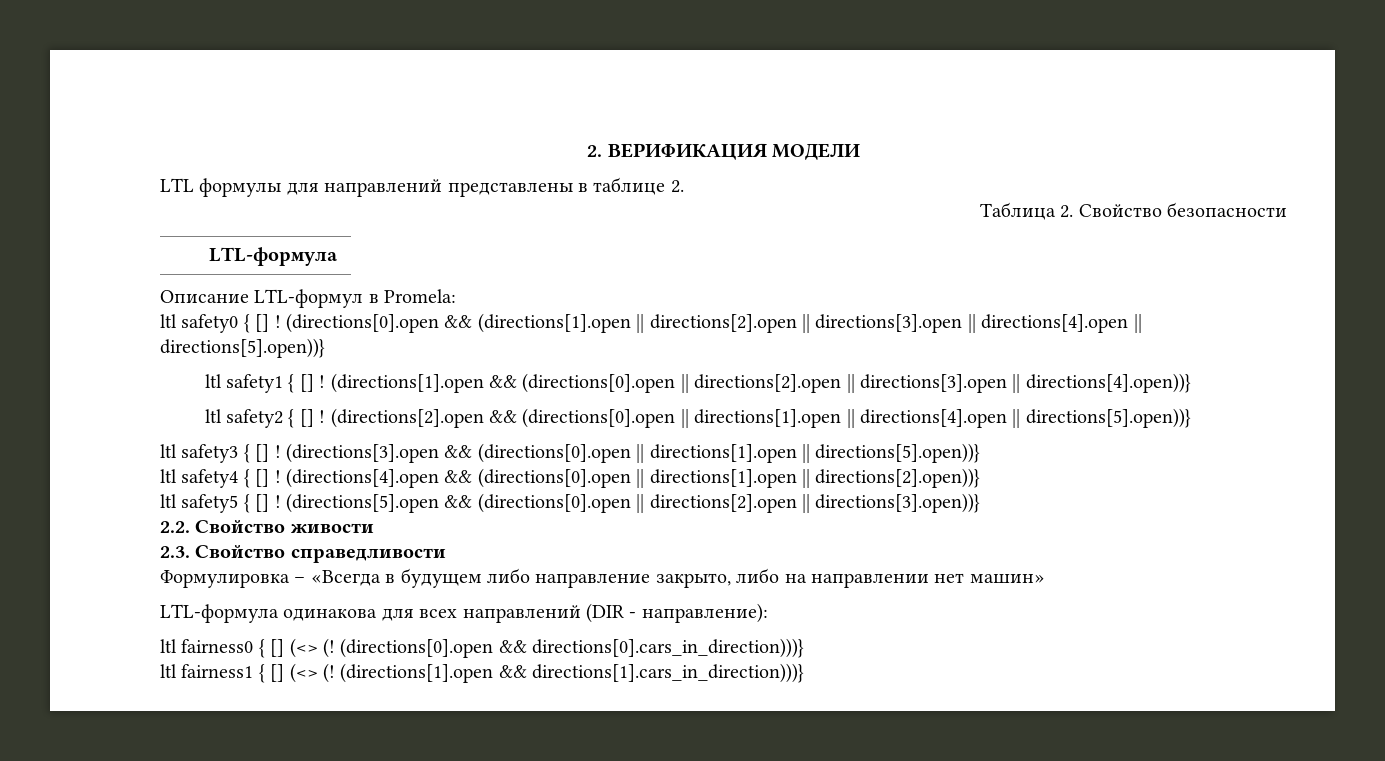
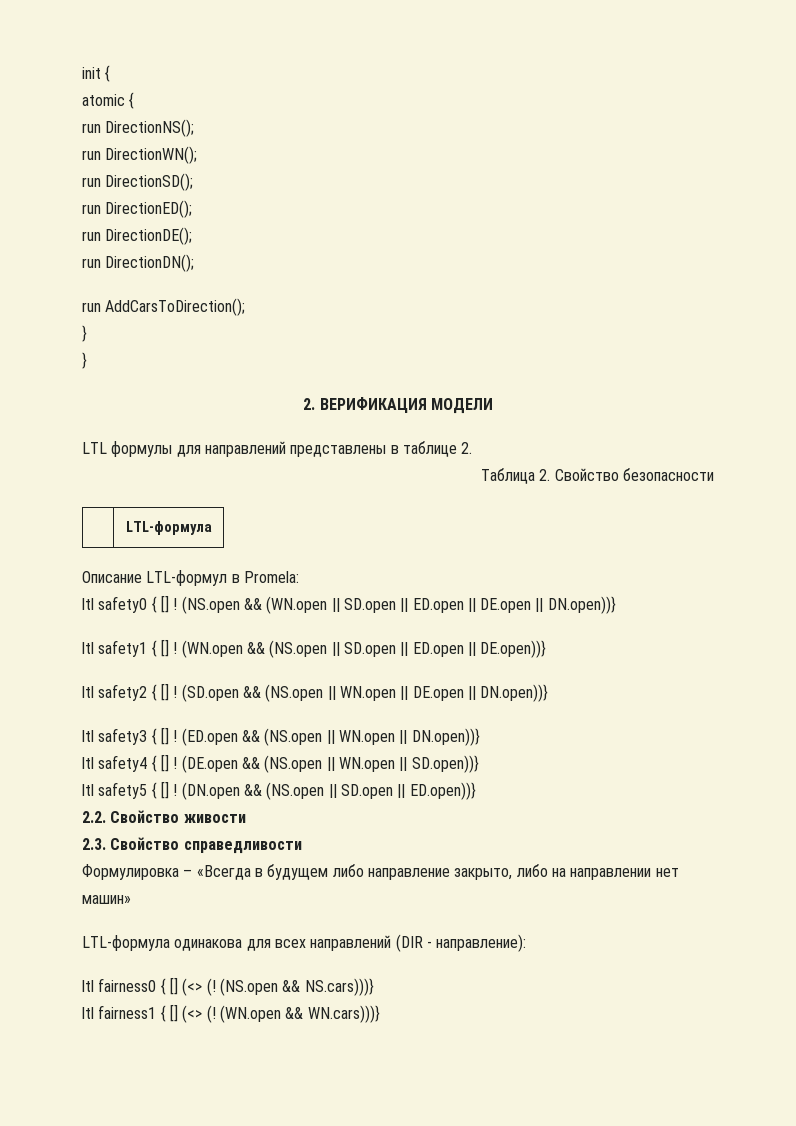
+ init {
+ atomic {
+ run DirectionNS();
+ run DirectionWN();
+ run DirectionSD();
+ run DirectionED();
+ run DirectionDE();
+ run DirectionDN();
+ run AddCarsToDirection();
+ }
+ }
- (directions[0].open && (directions[1].open || directions[2].open || directions[3].open || directions[4].open || directions[5].open))}
+ (NS.open && (WN.open || SD.open || ED.open || DE.open || DN.open))}
- (directions[1].open && (directions[0].open || directions[2].open || directions[3].open || directions[4].open))}
+ (WN.open && (NS.open || SD.open || ED.open || DE.open))}
- (directions[2].open && (directions[0].open || directions[1].open || directions[4].open || directions[5].open))}
+ (SD.open && (NS.open || WN.open || DE.open || DN.open))}
- (directions[3].open && (directions[0].open || directions[1].open || directions[5].open))}
+ (ED.open && (NS.open || WN.open || DN.open))}
- (directions[4].open && (directions[0].open || directions[1].open || directions[2].open))}
+ (DE.open && (NS.open || WN.open || SD.open))}
- (directions[5].open && (directions[0].open || directions[2].open || directions[3].open))}
+ (DN.open && (NS.open || SD.open || ED.open))}
- (directions[0].open && directions[0].cars_in_direction)))}
+ (NS.open && NS.cars)))}
- (directions[1].open && directions[1].cars_in_direction)))}
+ (WN.open && WN.cars)))}

